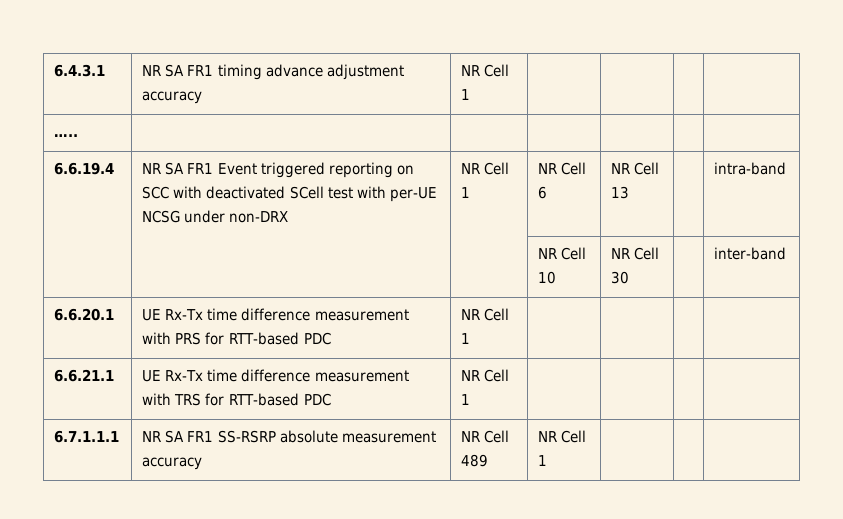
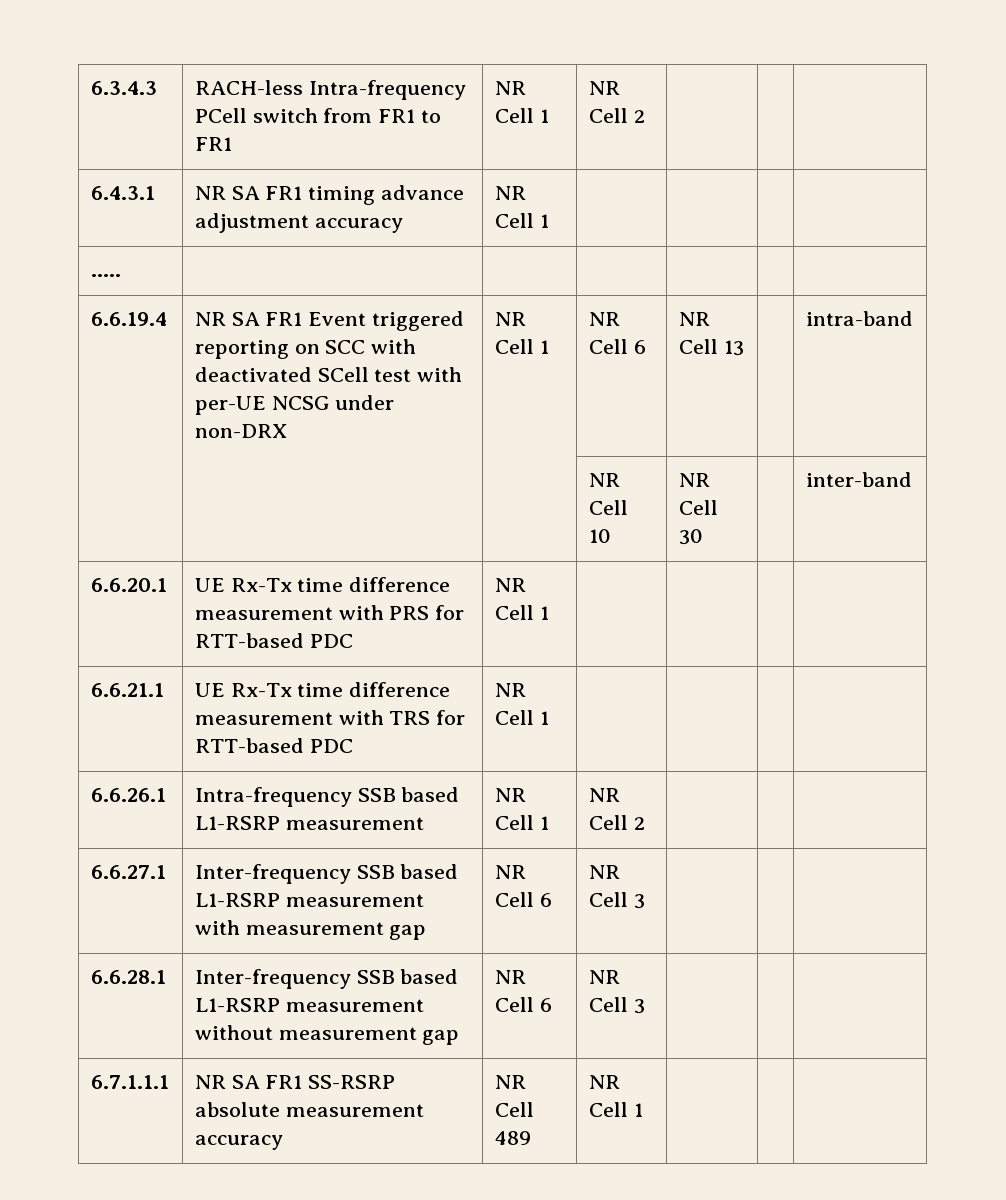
+ 6.3.4.3 | RACH-less Intra-frequency PCell switch from FR1 to FR1 | NR Cell 1 | NR Cell 2 | | |
+ 6.6.26.1 | Intra-frequency SSB based L1-RSRP measurement | NR Cell 1 | NR Cell 2 | | |
+ 6.6.27.1 | Inter-frequency SSB based L1-RSRP measurement with measurement gap | NR Cell 6 | NR Cell 3 | | |
+ 6.6.28.1 | Inter-frequency SSB based L1-RSRP measurement without measurement gap | NR Cell 6 | NR Cell 3 | | |

